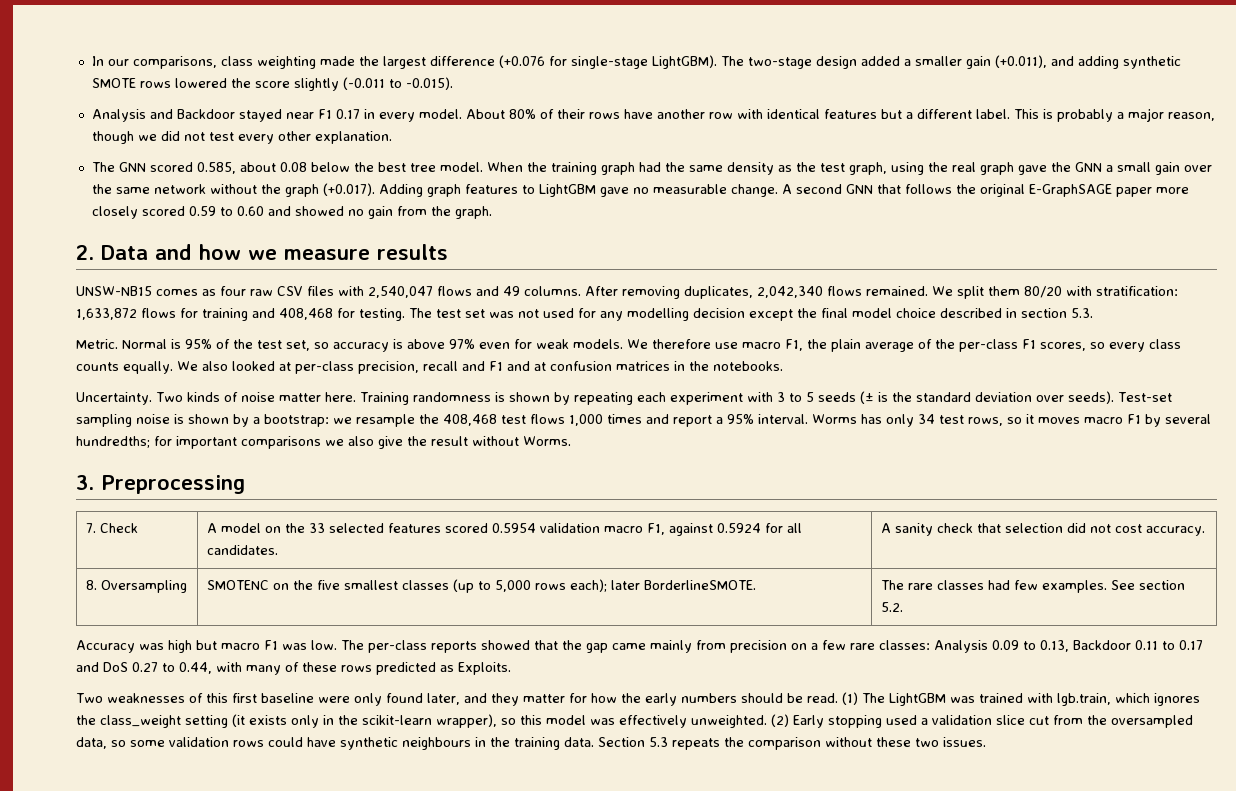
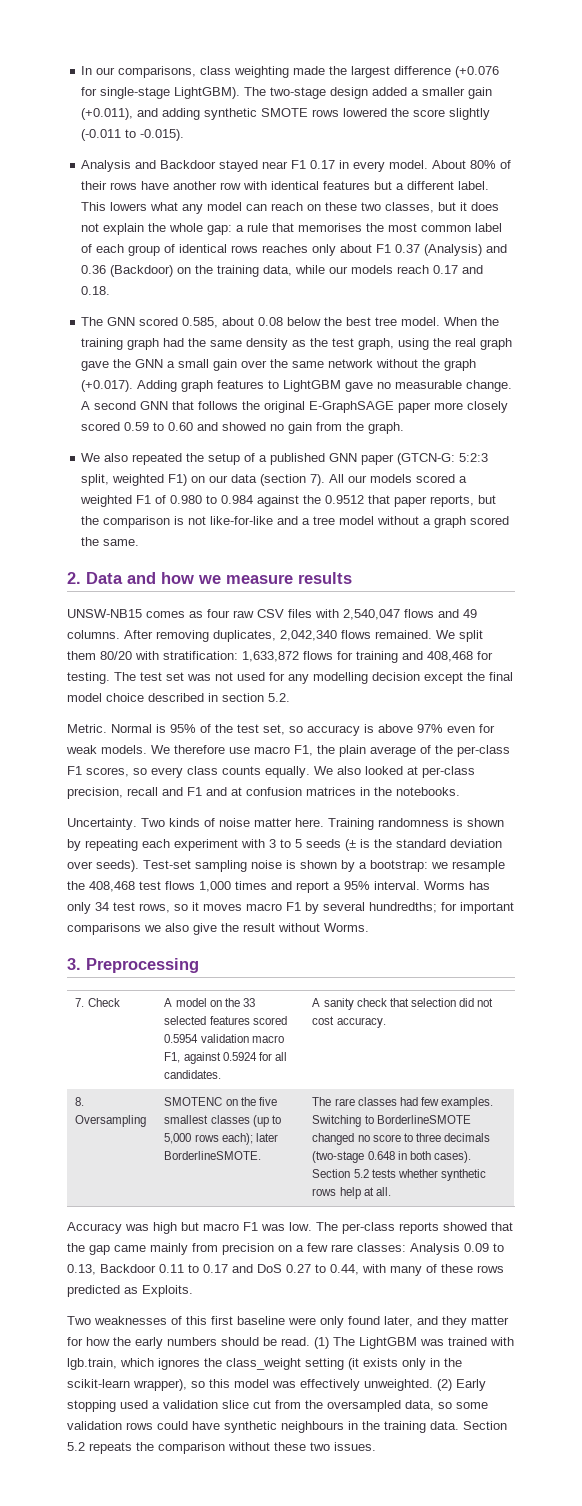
- This is probably a major reason, though we did not test every other explanation.
+ This lowers what any model can reach on these two classes, but it does not explain the whole gap: a rule that memorises the most common label of each group of identical rows reaches only about F1 0.37 (Analysis) and 0.36 (Backdoor) on the training data, while our models reach 0.17 and 0.18.
+ We also repeated the setup of a published GNN paper (GTCN-G: 5:2:3 split, weighted F1) on our data (section 7). All our models scored a weighted F1 of 0.980 to 0.984 against the 0.9512 that paper reports, but the comparison is not like-for-like and a tree model without a graph scored the same.
- The test set was not used for any modelling decision except the final model choice described in section 5.3.
+ The test set was not used for any modelling decision except the final model choice described in section 5.2.
- See section 5.2.
+ Switching to BorderlineSMOTE changed no score to three decimals (two-stage 0.648 in both cases). Section 5.2 tests whether synthetic rows help at all.
- Section 5.3 repeats the comparison without these two issues.
+ Section 5.2 repeats the comparison without these two issues.

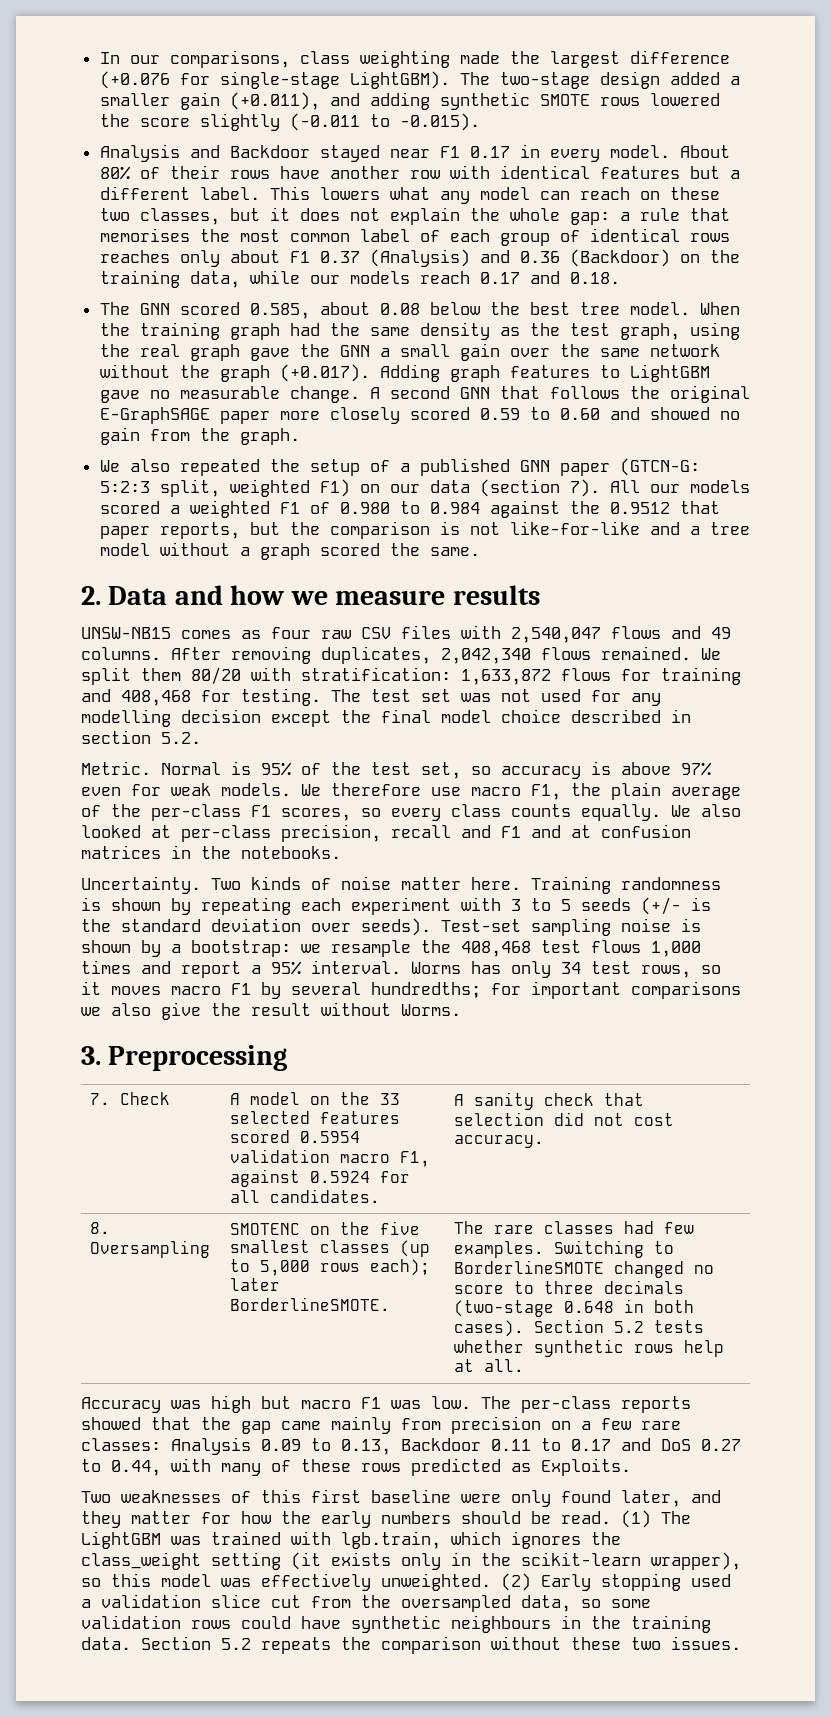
- Training randomness is shown by repeating each experiment with 3 to 5 seeds (± is the standard deviation over seeds).
+ Training randomness is shown by repeating each experiment with 3 to 5 seeds (+/- is the standard deviation over seeds).

